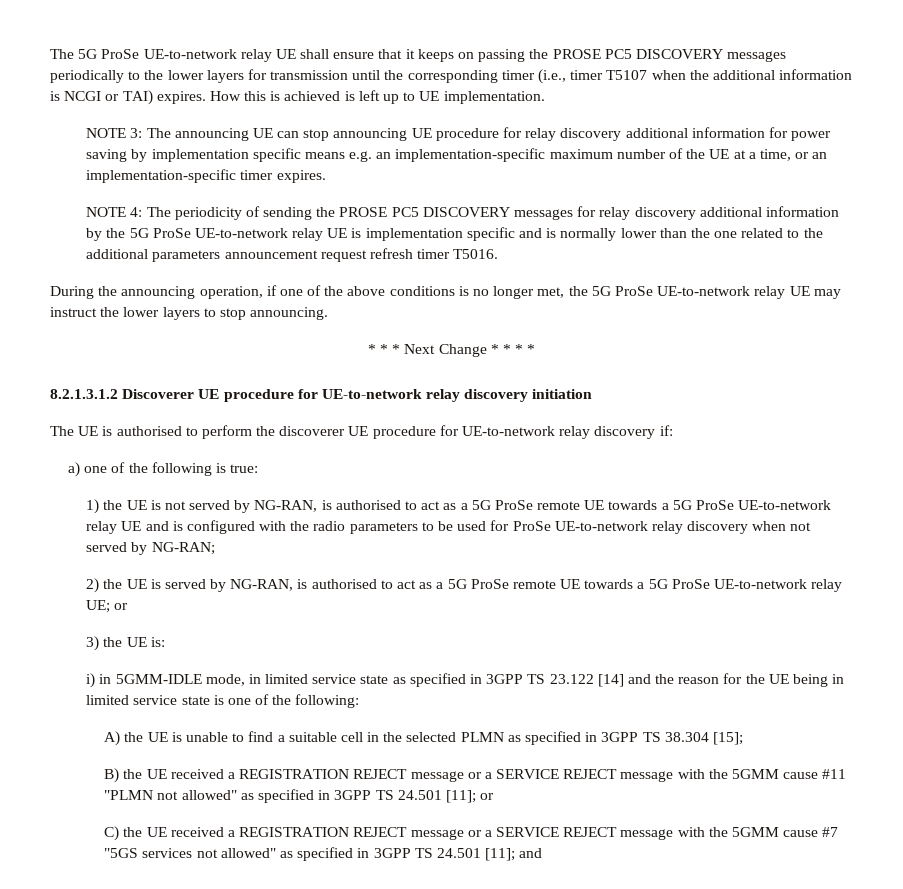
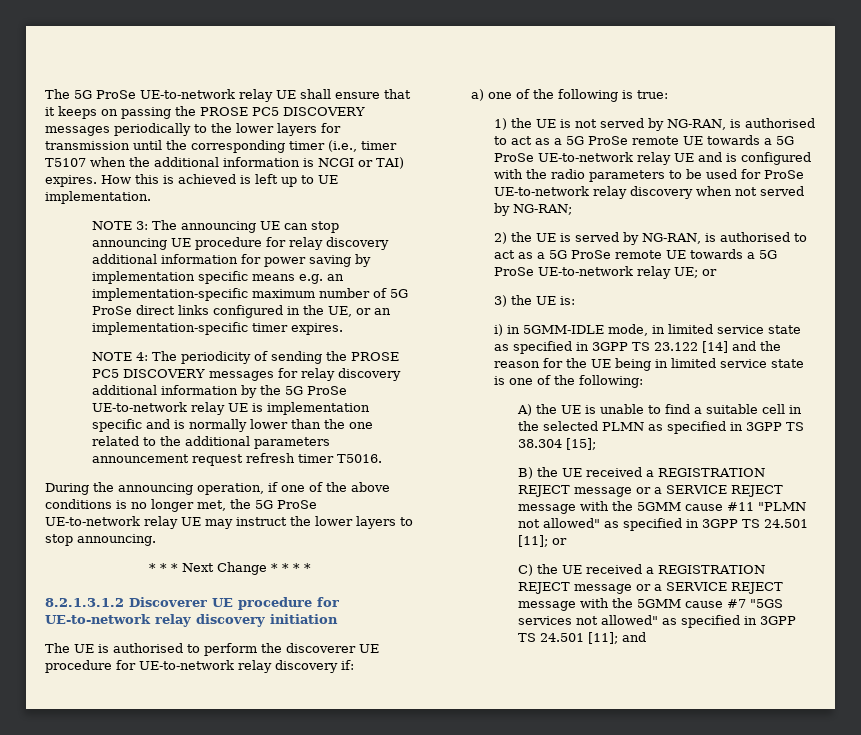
- NOTE 3: The announcing UE can stop announcing UE procedure for relay discovery additional information for power saving by implementation specific means e.g. an implementation-specific maximum number of the UE at a time, or an implementation-specific timer expires.
+ NOTE 3: The announcing UE can stop announcing UE procedure for relay discovery additional information for power saving by implementation specific means e.g. an implementation-specific maximum number of 5G ProSe direct links configured in the UE, or an implementation-specific timer expires.

